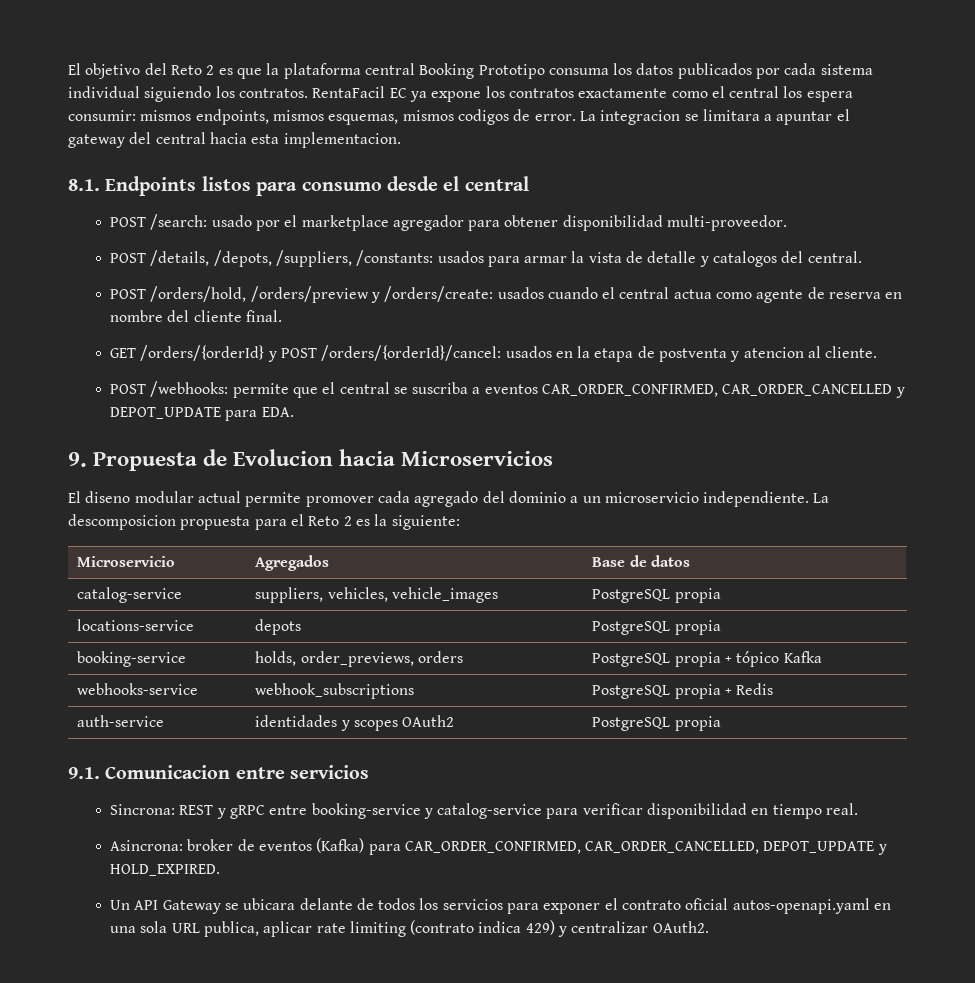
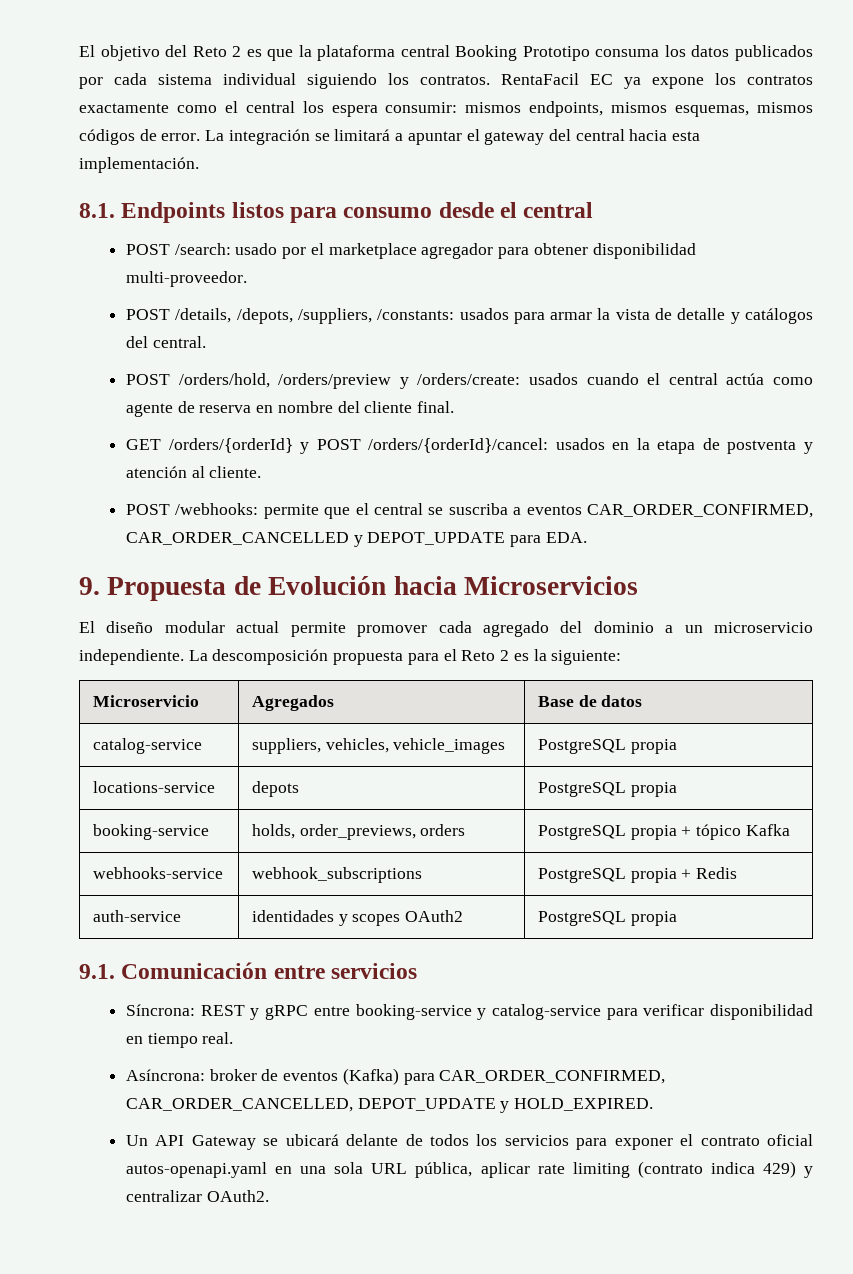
- RentaFacil EC ya expone los contratos exactamente como el central los espera consumir: mismos endpoints, mismos esquemas, mismos codigos de error.
+ RentaFacil EC ya expone los contratos exactamente como el central los espera consumir: mismos endpoints, mismos esquemas, mismos códigos de error.
- La integracion se limitara a apuntar el gateway del central hacia esta implementacion.
+ La integración se limitará a apuntar el gateway del central hacia esta implementación.
- POST /details, /depots, /suppliers, /constants: usados para armar la vista de detalle y catalogos del central.
+ POST /details, /depots, /suppliers, /constants: usados para armar la vista de detalle y catálogos del central.
- POST /orders/hold, /orders/preview y /orders/create: usados cuando el central actua como agente de reserva en nombre del cliente final.
+ POST /orders/hold, /orders/preview y /orders/create: usados cuando el central actúa como agente de reserva en nombre del cliente final.
- GET /orders/{orderId} y POST /orders/{orderId}/cancel: usados en la etapa de postventa y atencion al cliente.
+ GET /orders/{orderId} y POST /orders/{orderId}/cancel: usados en la etapa de postventa y atención al cliente.
- 9. Propuesta de Evolucion hacia Microservicios
+ 9. Propuesta de Evolución hacia Microservicios
- El diseno modular actual permite promover cada agregado del dominio a un microservicio independiente.
+ El diseño modular actual permite promover cada agregado del dominio a un microservicio independiente.
- La descomposicion propuesta para el Reto 2 es la siguiente:
+ La descomposición propuesta para el Reto 2 es la siguiente:
- 9.1. Comunicacion entre servicios
+ 9.1. Comunicación entre servicios
- Sincrona: REST y gRPC entre booking-service y catalog-service para verificar disponibilidad en tiempo real.
+ Síncrona: REST y gRPC entre booking-service y catalog-service para verificar disponibilidad en tiempo real.
- Asincrona: broker de eventos (Kafka) para CAR_ORDER_CONFIRMED, CAR_ORDER_CANCELLED, DEPOT_UPDATE y HOLD_EXPIRED.
+ Asíncrona: broker de eventos (Kafka) para CAR_ORDER_CONFIRMED, CAR_ORDER_CANCELLED, DEPOT_UPDATE y HOLD_EXPIRED.
- Un API Gateway se ubicara delante de todos los servicios para exponer el contrato oficial autos-openapi.yaml en una sola URL publica, aplicar rate limiting (contrato indica 429) y centralizar OAuth2.
+ Un API Gateway se ubicará delante de todos los servicios para exponer el contrato oficial autos-openapi.yaml en una sola URL pública, aplicar rate limiting (contrato indica 429) y centralizar OAuth2.

